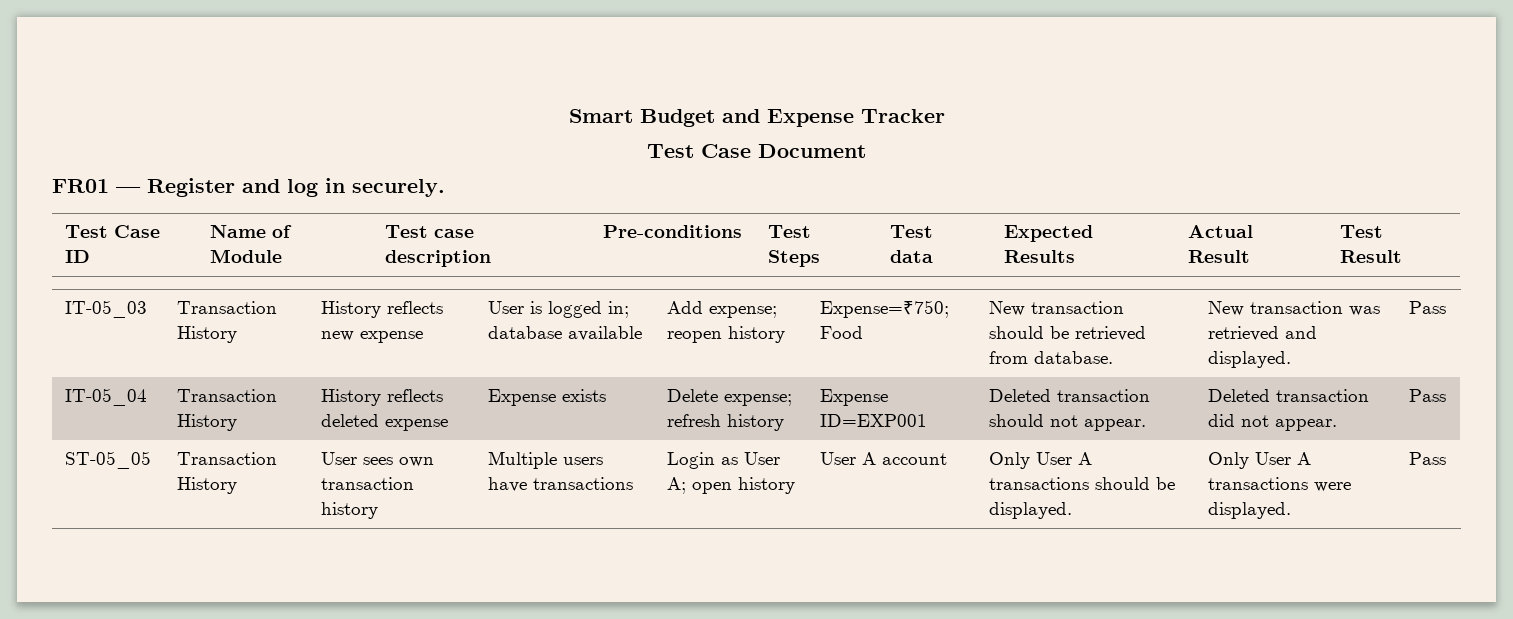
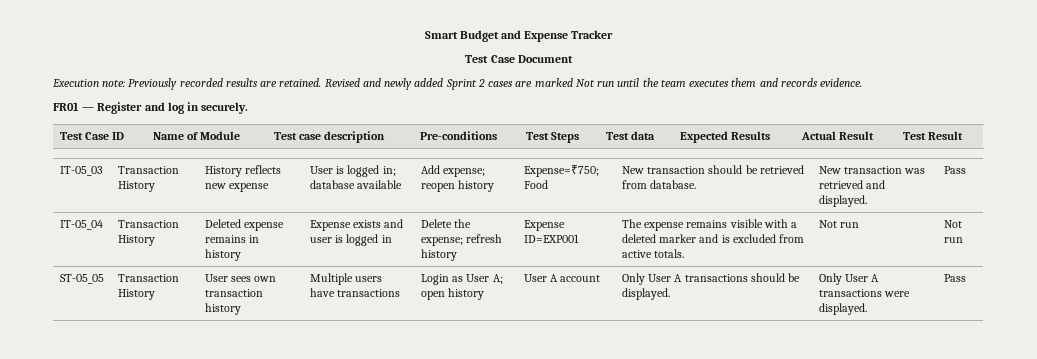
+ Execution note: Previously recorded results are retained. Revised and newly added Sprint 2 cases are marked Not run until the team executes them and records evidence.
- IT-05_04 | Transaction History | History reflects deleted expense | Expense exists | Delete expense; refresh history | Expense ID=EXP001 | Deleted transaction should not appear. | Deleted transaction did not appear. | Pass
+ IT-05_04 | Transaction History | Deleted expense remains in history | Expense exists and user is logged in | Delete the expense; refresh history | Expense ID=EXP001 | The expense remains visible with a deleted marker and is excluded from active totals. | Not run | Not run

